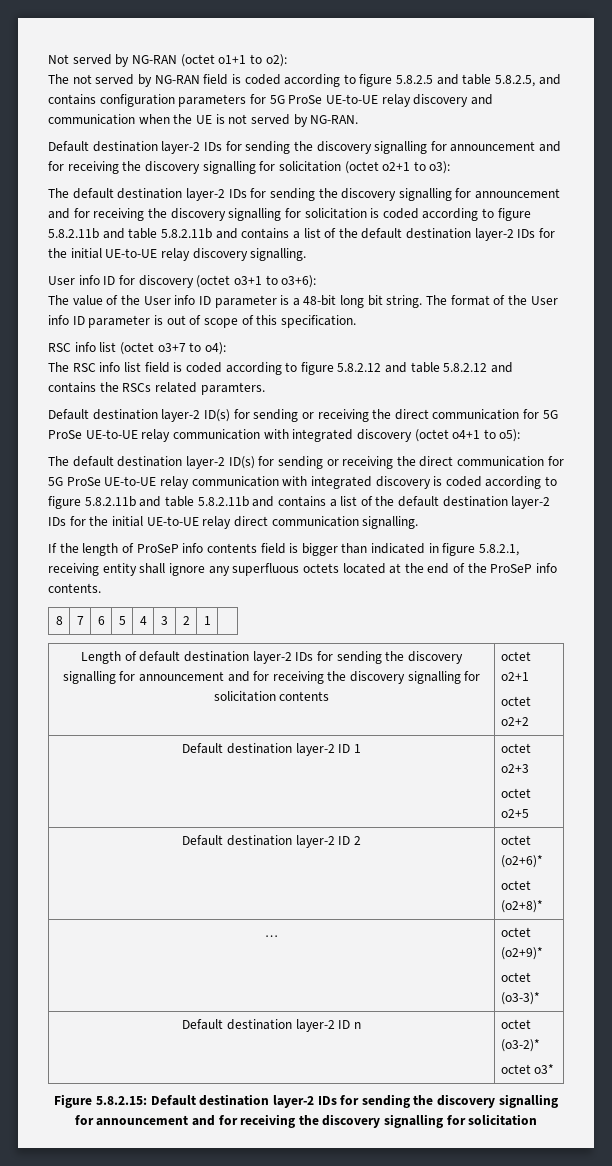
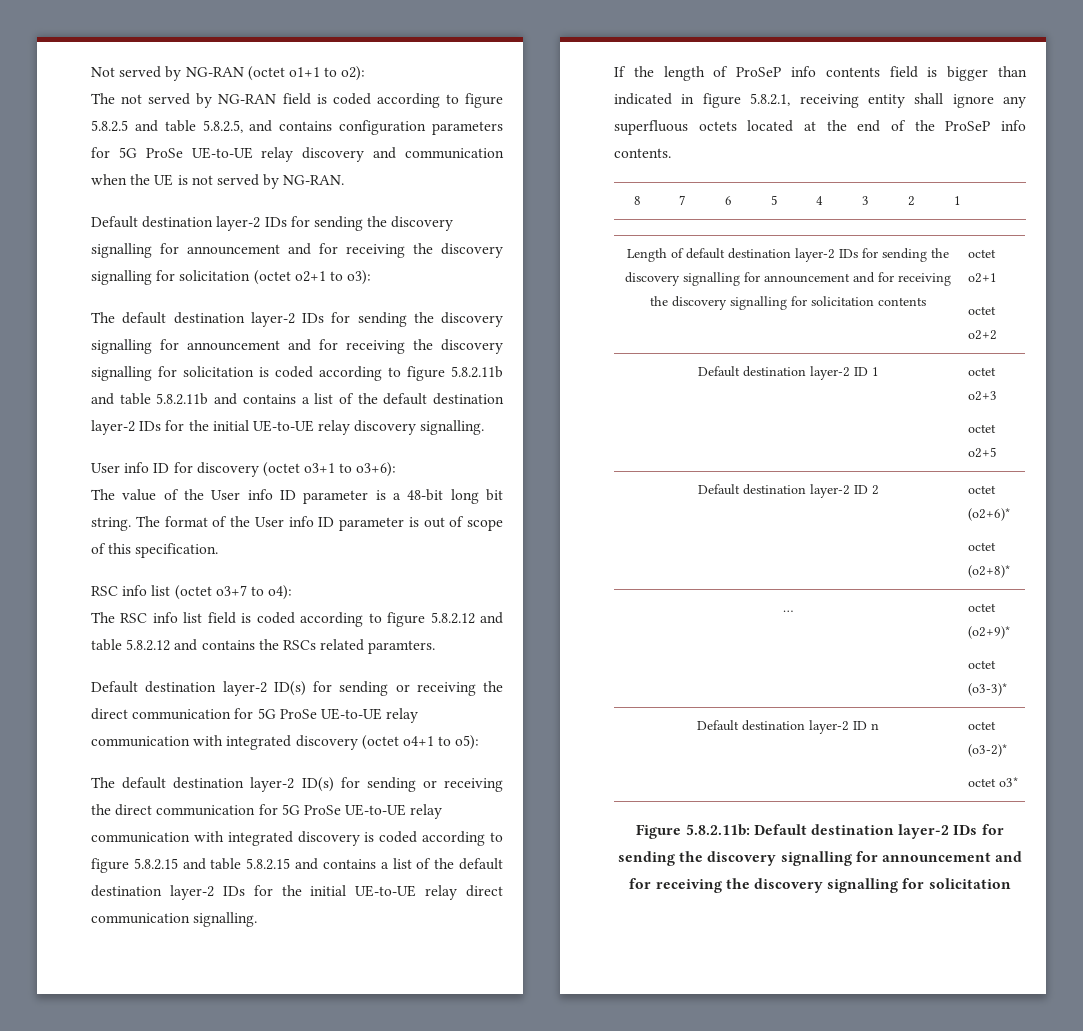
- The default destination layer-2 ID(s) for sending or receiving the direct communication for 5G ProSe UE-to-UE relay communication with integrated discovery is coded according to figure 5.8.2.11b and table 5.8.2.11b and contains a list of the default destination layer-2 IDs for the initial UE-to-UE relay direct communication signalling.
+ The default destination layer-2 ID(s) for sending or receiving the direct communication for 5G ProSe UE-to-UE relay communication with integrated discovery is coded according to figure 5.8.2.15 and table 5.8.2.15 and contains a list of the default destination layer-2 IDs for the initial UE-to-UE relay direct communication signalling.
- Figure 5.8.2.15: Default destination layer-2 IDs for sending the discovery signalling for announcement and for receiving the discovery signalling for solicitation
+ Figure 5.8.2.11b: Default destination layer-2 IDs for sending the discovery signalling for announcement and for receiving the discovery signalling for solicitation

